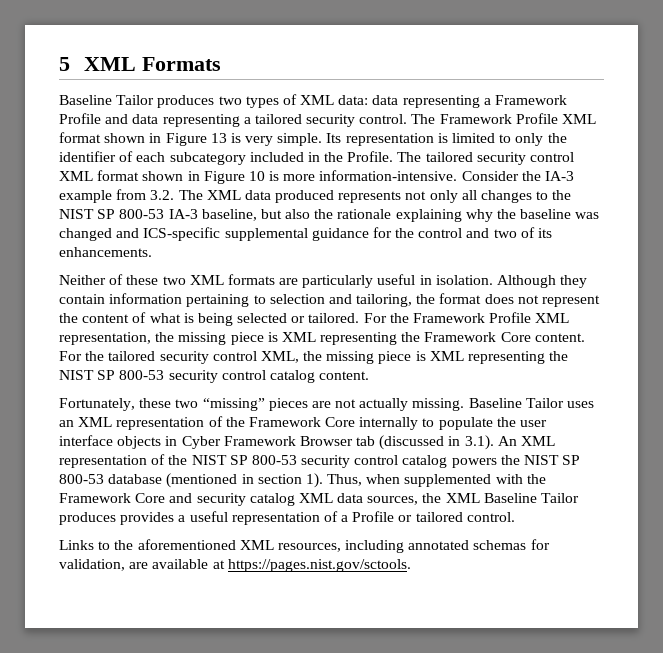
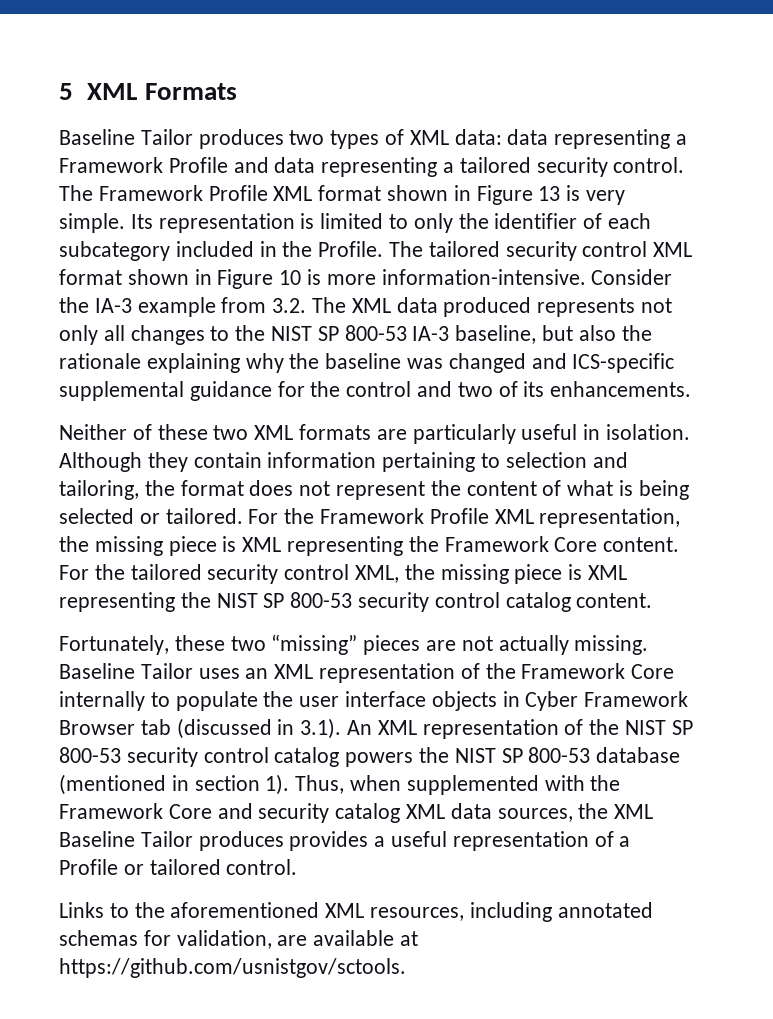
- Links to the aforementioned XML resources, including annotated schemas for validation, are available at https://pages.nist.gov/sctools.
+ Links to the aforementioned XML resources, including annotated schemas for validation, are available at https://github.com/usnistgov/sctools.

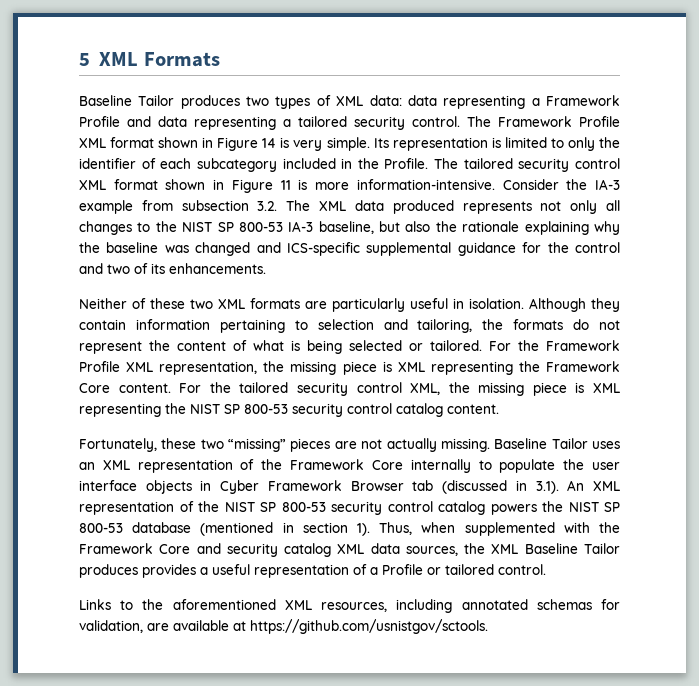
- The Framework Profile XML format shown in Figure 13 is very simple.
+ The Framework Profile XML format shown in Figure 14 is very simple.
- The tailored security control XML format shown in Figure 10 is more information-intensive.
+ The tailored security control XML format shown in Figure 11 is more information-intensive.
- Consider the IA-3 example from 3.2. The XML data produced represents not only all changes to the NIST SP 800-53 IA-3 baseline, but also the rationale explaining why the baseline was changed and ICS-specific supplemental guidance for the control and two of its enhancements.
+ Consider the IA-3 example from subsection 3.2. The XML data produced represents not only all changes to the NIST SP 800-53 IA-3 baseline, but also the rationale explaining why the baseline was changed and ICS-specific supplemental guidance for the control and two of its enhancements.
- Although they contain information pertaining to selection and tailoring, the format does not represent the content of what is being selected or tailored.
+ Although they contain information pertaining to selection and tailoring, the formats do not represent the content of what is being selected or tailored.

